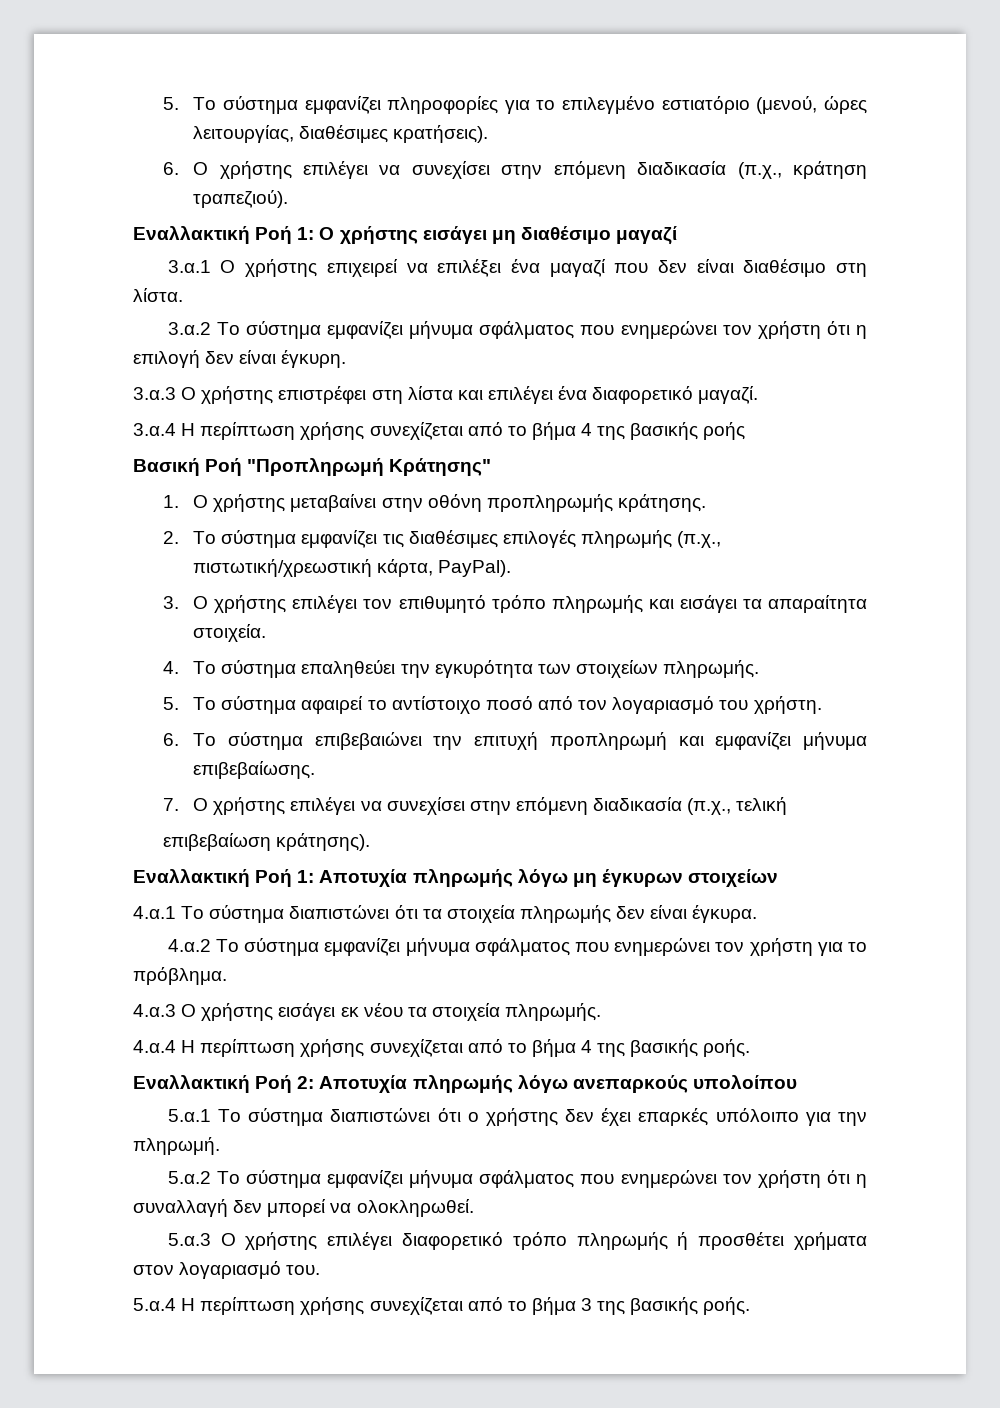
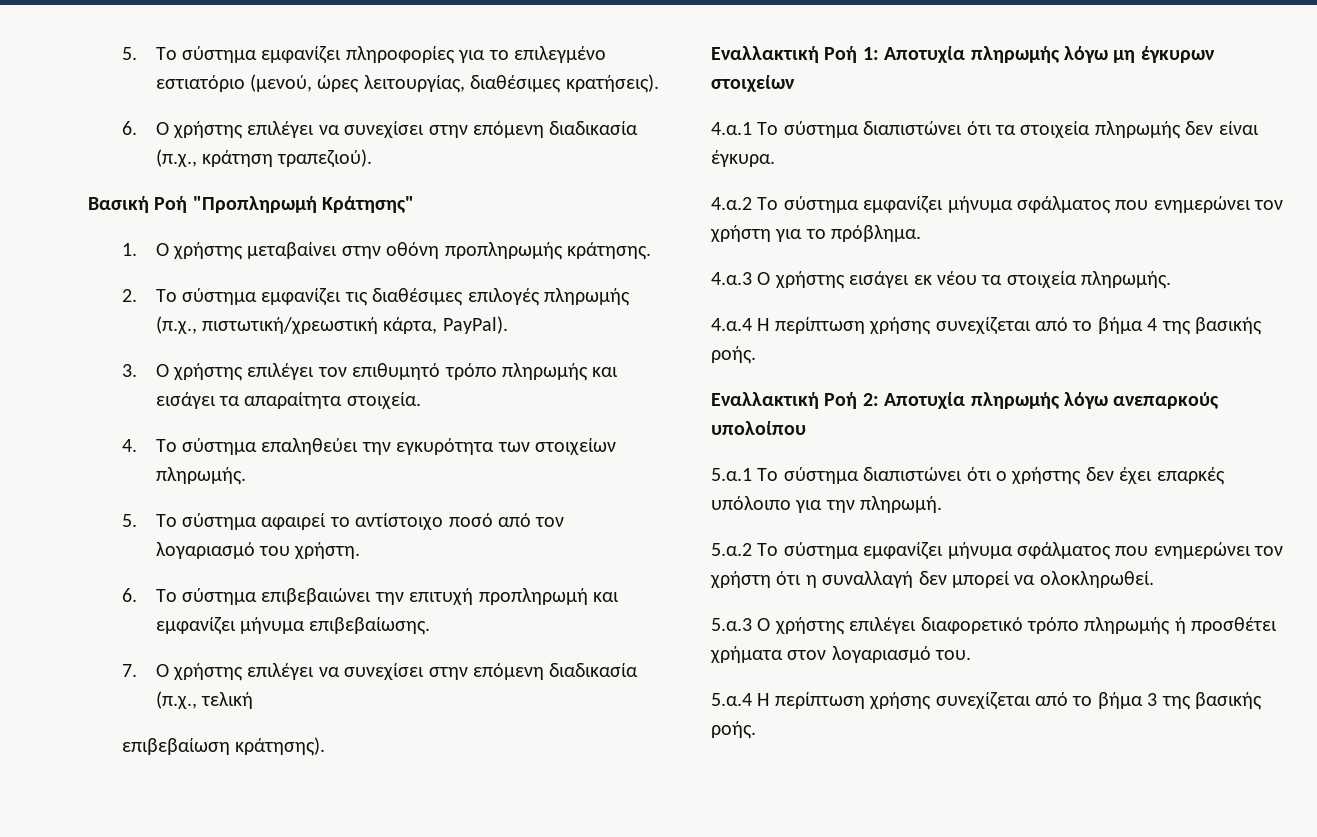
- Εναλλακτική Ροή 1: Ο χρήστης εισάγει μη διαθέσιμο μαγαζί
- 3.α.1 Ο χρήστης επιχειρεί να επιλέξει ένα μαγαζί που δεν είναι διαθέσιμο στη λίστα.
- 3.α.2 Το σύστημα εμφανίζει μήνυμα σφάλματος που ενημερώνει τον χρήστη ότι η επιλογή δεν είναι έγκυρη.
- 3.α.3 Ο χρήστης επιστρέφει στη λίστα και επιλέγει ένα διαφορετικό μαγαζί.
- 3.α.4 Η περίπτωση χρήσης συνεχίζεται από το βήμα 4 της βασικής ροής

